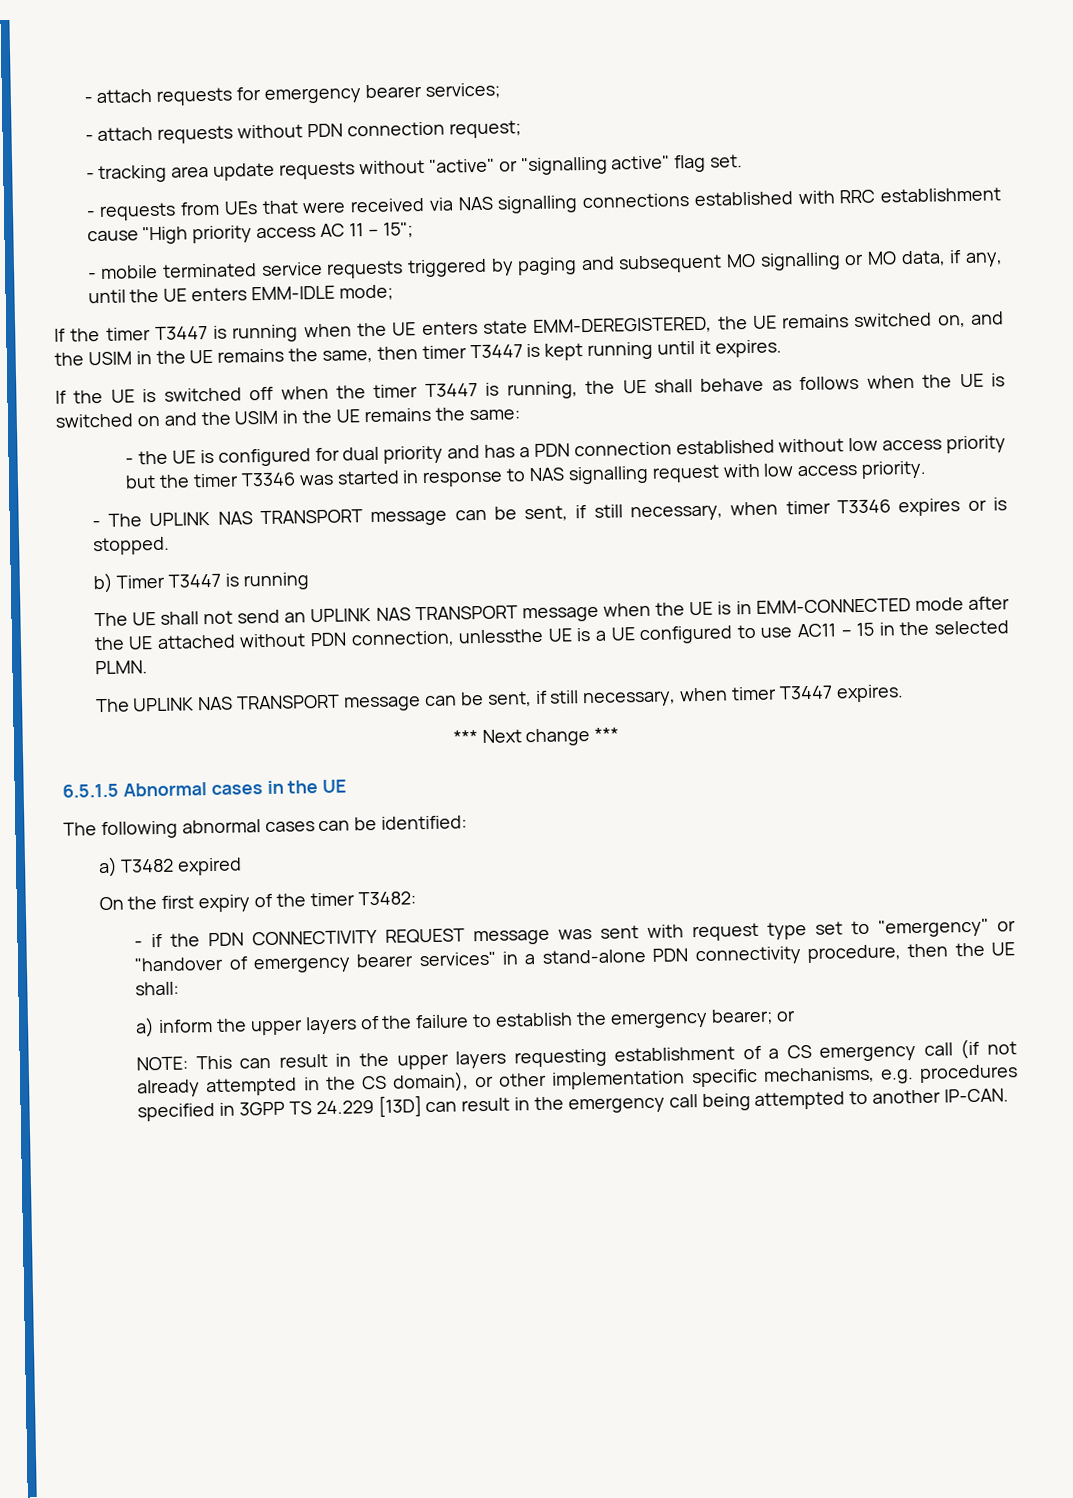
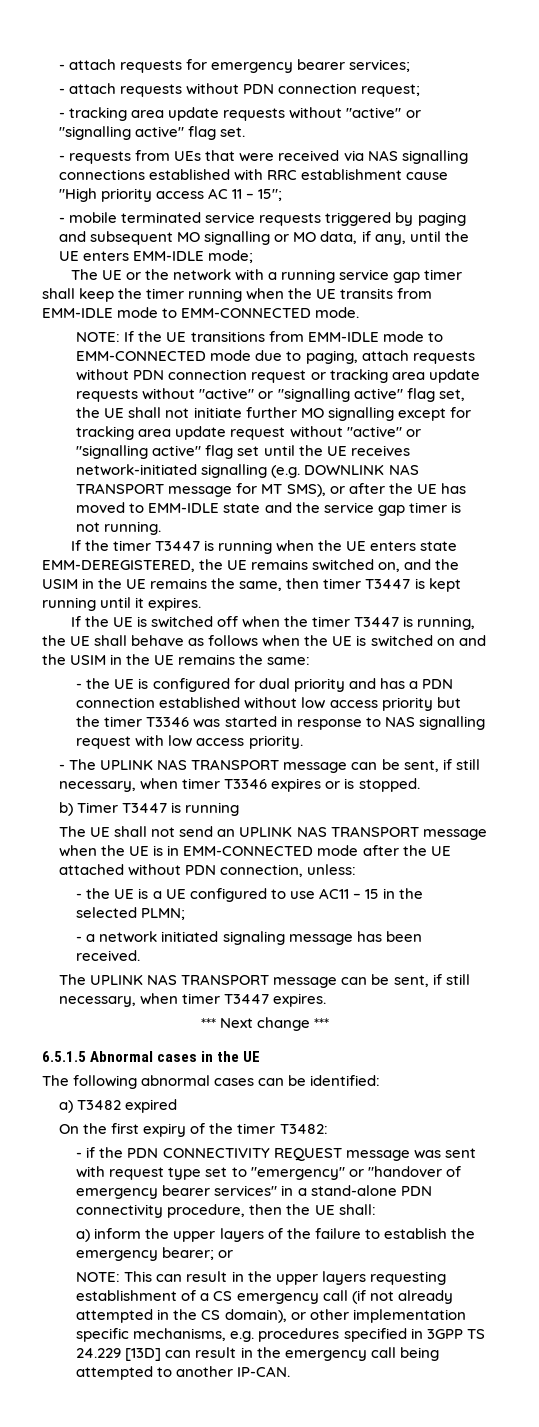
+ The UE or the network with a running service gap timer shall keep the timer running when the UE transits from EMM-IDLE mode to EMM-CONNECTED mode.
+ NOTE: If the UE transitions from EMM-IDLE mode to EMM-CONNECTED mode due to paging, attach requests without PDN connection request or tracking area update requests without "active" or "signalling active" flag set, the UE shall not initiate further MO signalling except for tracking area update request without "active" or "signalling active" flag set until the UE receives network-initiated signalling (e.g. DOWNLINK NAS TRANSPORT message for MT SMS), or after the UE has moved to EMM-IDLE state and the service gap timer is not running.
- The UE shall not send an UPLINK NAS TRANSPORT message when the UE is in EMM-CONNECTED mode after the UE attached without PDN connection, unlessthe UE is a UE configured to use AC11 – 15 in the selected PLMN.
+ The UE shall not send an UPLINK NAS TRANSPORT message when the UE is in EMM-CONNECTED mode after the UE attached without PDN connection, unless:
+ - the UE is a UE configured to use AC11 – 15 in the selected PLMN;
+ - a network initiated signaling message has been received.

